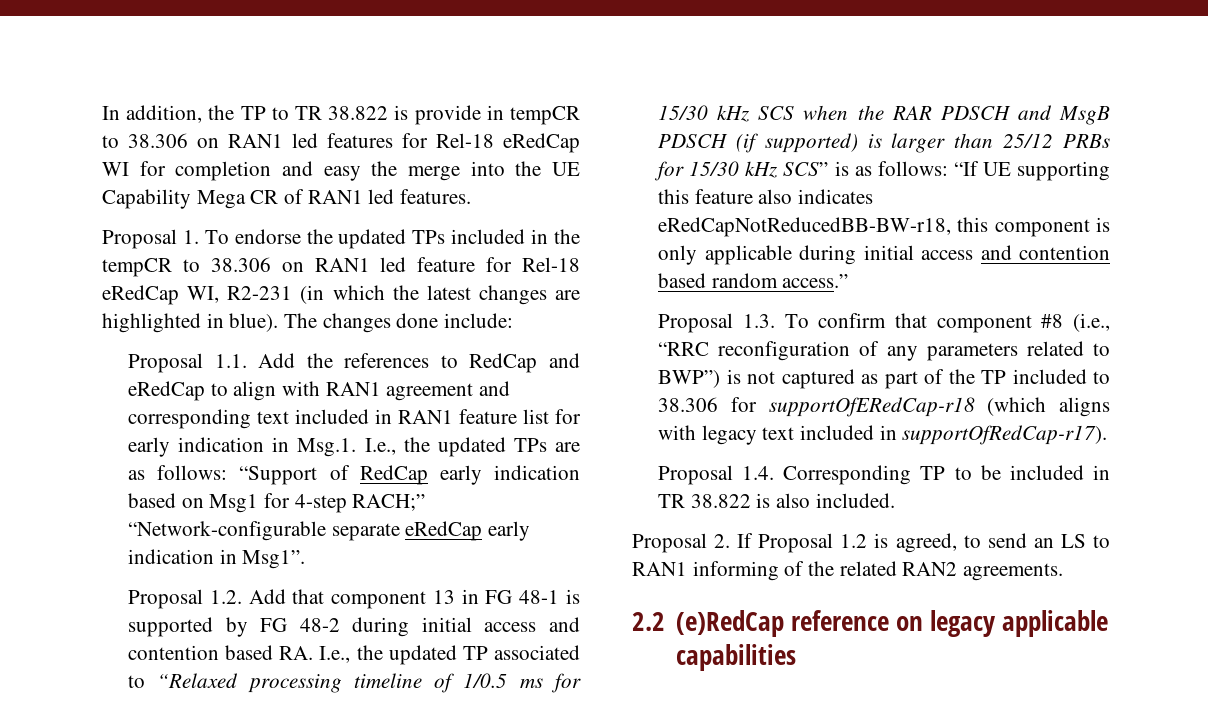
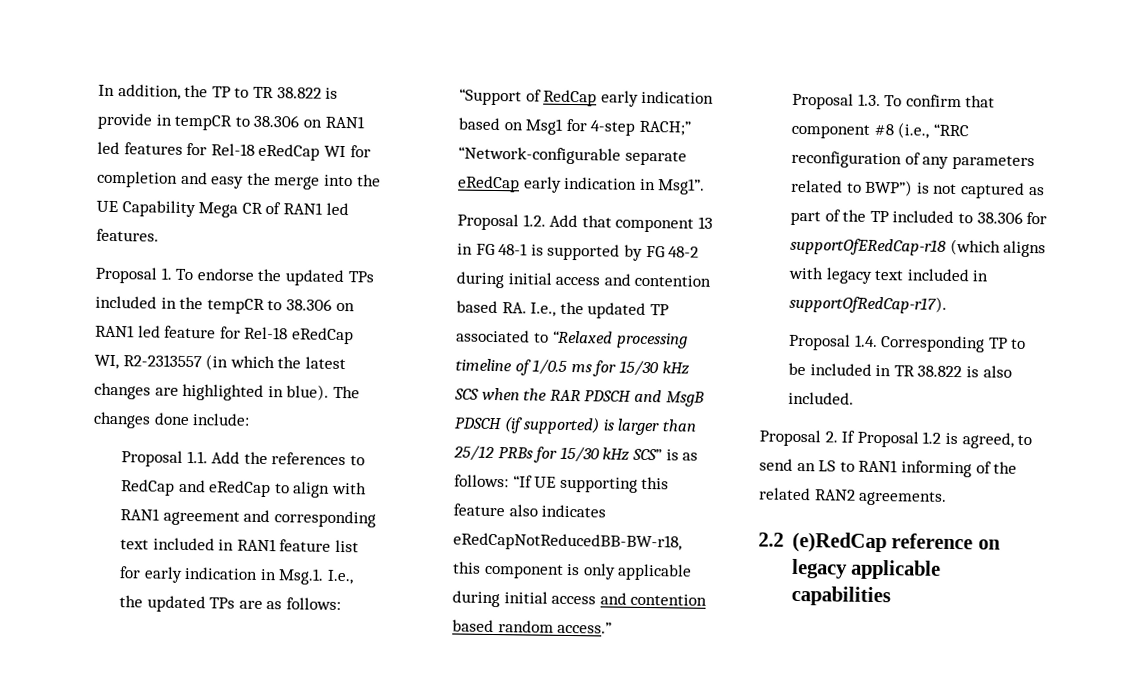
- Proposal 1. To endorse the updated TPs included in the tempCR to 38.306 on RAN1 led feature for Rel-18 eRedCap WI, R2-231 (in which the latest changes are highlighted in blue).
+ Proposal 1. To endorse the updated TPs included in the tempCR to 38.306 on RAN1 led feature for Rel-18 eRedCap WI, R2-2313557 (in which the latest changes are highlighted in blue).

